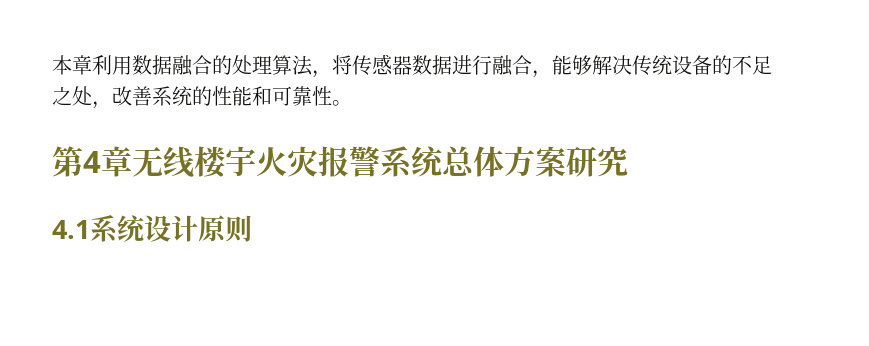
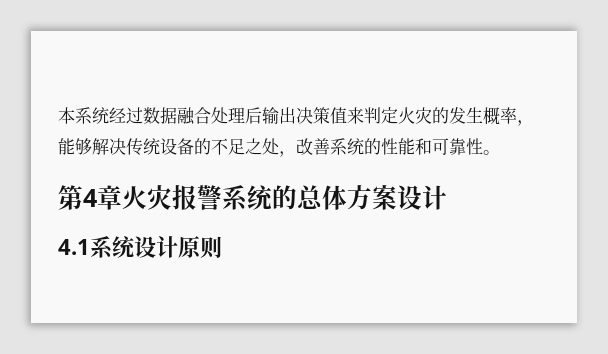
- 本章利用数据融合的处理算法，将传感器数据进行融合，能够解决传统设备的不足之处，改善系统的性能和可靠性。
+ 本系统经过数据融合处理后输出决策值来判定火灾的发生概率，能够解决传统设备的不足之处，改善系统的性能和可靠性。
- 第4章无线楼宇火灾报警系统总体方案研究
+ 第4章火灾报警系统的总体方案设计

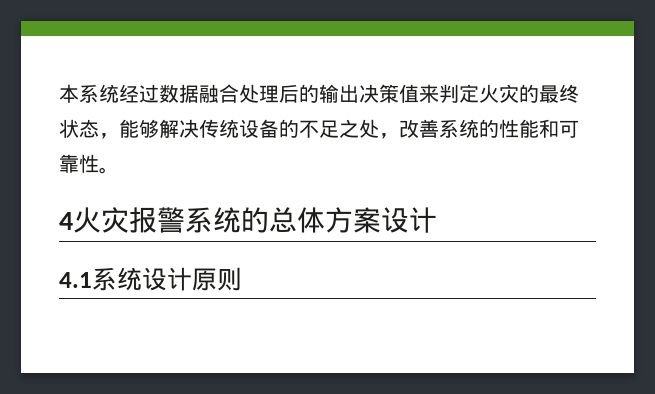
- 本系统经过数据融合处理后输出决策值来判定火灾的发生概率，能够解决传统设备的不足之处，改善系统的性能和可靠性。
+ 本系统经过数据融合处理后的输出决策值来判定火灾的最终状态，能够解决传统设备的不足之处，改善系统的性能和可靠性。
- 第4章火灾报警系统的总体方案设计
+ 4火灾报警系统的总体方案设计

